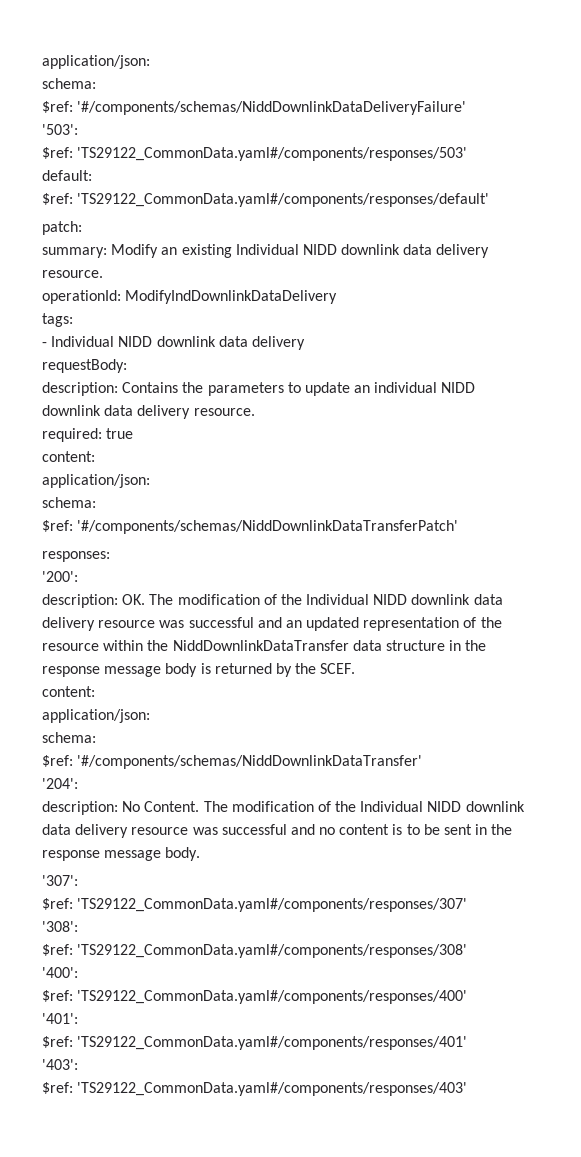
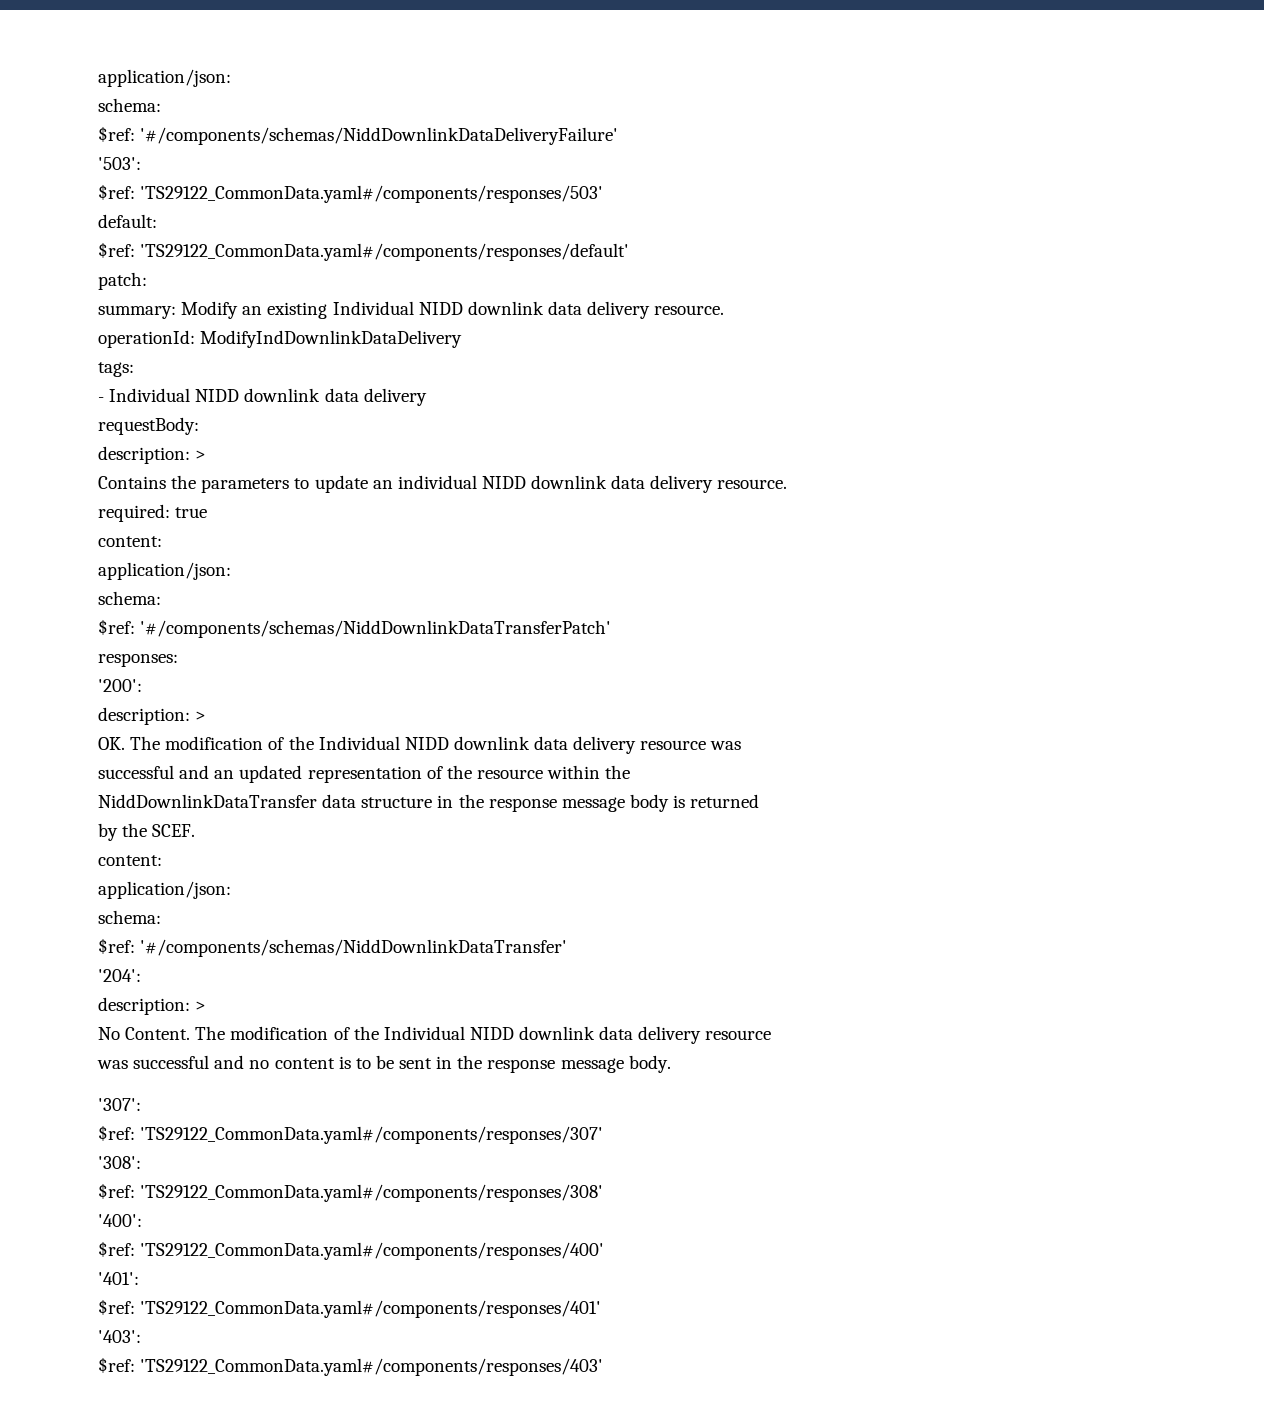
  requestBody:
- description: Contains the parameters to update an individual NIDD downlink data delivery resource.
+ description: >
+ Contains the parameters to update an individual NIDD downlink data delivery resource.
  '200':
- description: OK. The modification of the Individual NIDD downlink data delivery resource was successful and an updated representation of the resource within the NiddDownlinkDataTransfer data structure in the response message body is returned by the SCEF.
+ description: >
+ OK. The modification of the Individual NIDD downlink data delivery resource was
+ successful and an updated representation of the resource within the
+ NiddDownlinkDataTransfer data structure in the response message body is returned
+ by the SCEF.
  '204':
- description: No Content. The modification of the Individual NIDD downlink data delivery resource was successful and no content is to be sent in the response message body.
+ description: >
+ No Content. The modification of the Individual NIDD downlink data delivery resource
+ was successful and no content is to be sent in the response message body.

